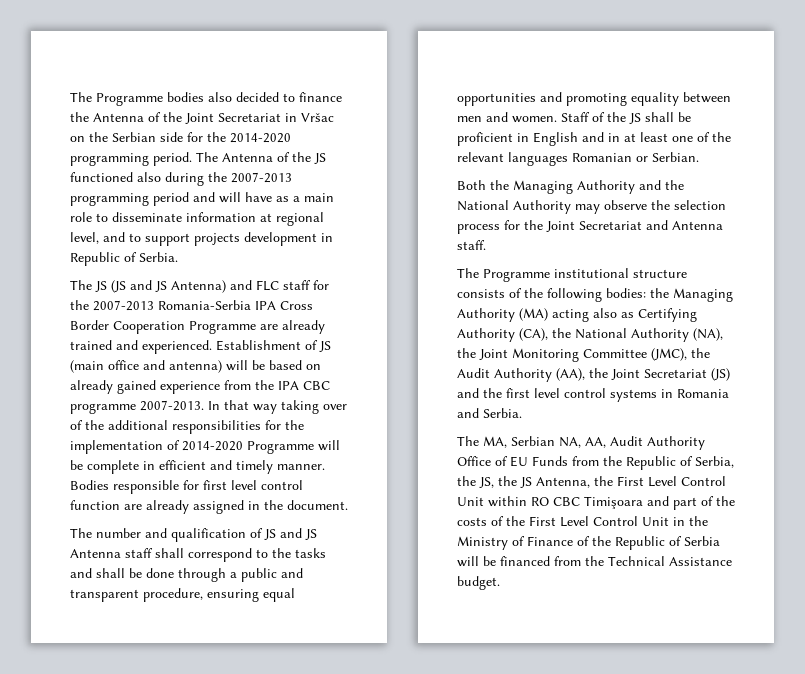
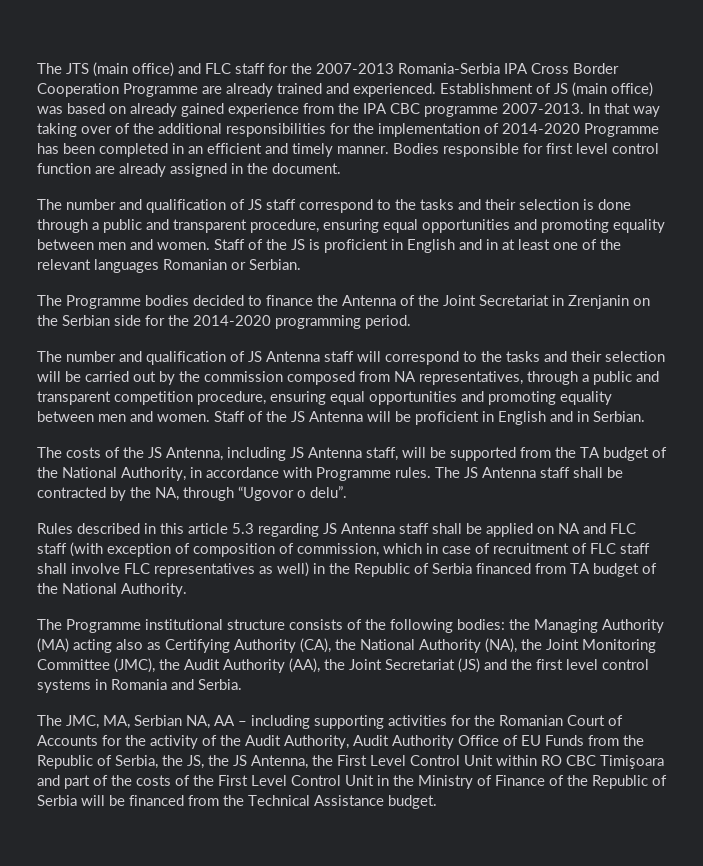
- The Programme bodies also decided to finance the Antenna of the Joint Secretariat in Vršac on the Serbian side for the 2014-2020 programming period. The Antenna of the JS functioned also during the 2007-2013 programming period and will have as a main role to disseminate information at regional level, and to support projects development in Republic of Serbia.
- The JS (JS and JS Antenna) and FLC staff for the 2007-2013 Romania-Serbia IPA Cross Border Cooperation Programme are already trained and experienced.
+ The JTS (main office) and FLC staff for the 2007-2013 Romania-Serbia IPA Cross Border Cooperation Programme are already trained and experienced.
- Establishment of JS (main office and antenna) will be based on already gained experience from the IPA CBC programme 2007-2013.
+ Establishment of JS (main office) was based on already gained experience from the IPA CBC programme 2007-2013.
- In that way taking over of the additional responsibilities for the implementation of 2014-2020 Programme will be complete in efficient and timely manner.
+ In that way taking over of the additional responsibilities for the implementation of 2014-2020 Programme has been completed in an efficient and timely manner.
- The number and qualification of JS and JS Antenna staff shall correspond to the tasks and shall be done through a public and transparent procedure, ensuring equal opportunities and promoting equality between men and women.
+ The number and qualification of JS staff correspond to the tasks and their selection is done through a public and transparent procedure, ensuring equal opportunities and promoting equality between men and women.
- Staff of the JS shall be proficient in English and in at least one of the relevant languages Romanian or Serbian.
+ Staff of the JS is proficient in English and in at least one of the relevant languages Romanian or Serbian.
- Both the Managing Authority and the National Authority may observe the selection process for the Joint Secretariat and Antenna staff.
+ The Programme bodies decided to finance the Antenna of the Joint Secretariat in Zrenjanin on the Serbian side for the 2014-2020 programming period.
+ The number and qualification of JS Antenna staff will correspond to the tasks and their selection will be carried out by the commission composed from NA representatives, through a public and transparent competition procedure, ensuring equal opportunities and promoting equality between men and women. Staff of the JS Antenna will be proficient in English and in Serbian.
+ The costs of the JS Antenna, including JS Antenna staff, will be supported from the TA budget of the National Authority, in accordance with Programme rules. The JS Antenna staff shall be contracted by the NA, through “Ugovor o delu”.
+ Rules described in this article 5.3 regarding JS Antenna staff shall be applied on NA and FLC staff (with exception of composition of commission, which in case of recruitment of FLC staff shall involve FLC representatives as well) in the Republic of Serbia financed from TA budget of the National Authority.
- The MA, Serbian NA, AA, Audit Authority Office of EU Funds from the Republic of Serbia, the JS, the JS Antenna, the First Level Control Unit within RO CBC Timişoara and part of the costs of the First Level Control Unit in the Ministry of Finance of the Republic of Serbia will be financed from the Technical Assistance budget.
+ The JMC, MA, Serbian NA, AA – including supporting activities for the Romanian Court of Accounts for the activity of the Audit Authority, Audit Authority Office of EU Funds from the Republic of Serbia, the JS, the JS Antenna, the First Level Control Unit within RO CBC Timişoara and part of the costs of the First Level Control Unit in the Ministry of Finance of the Republic of Serbia will be financed from the Technical Assistance budget.

